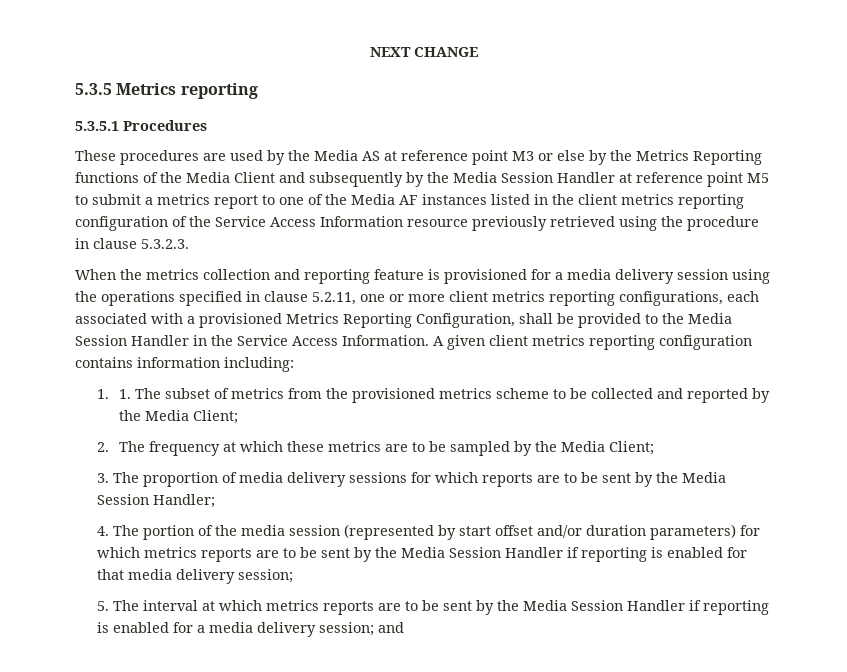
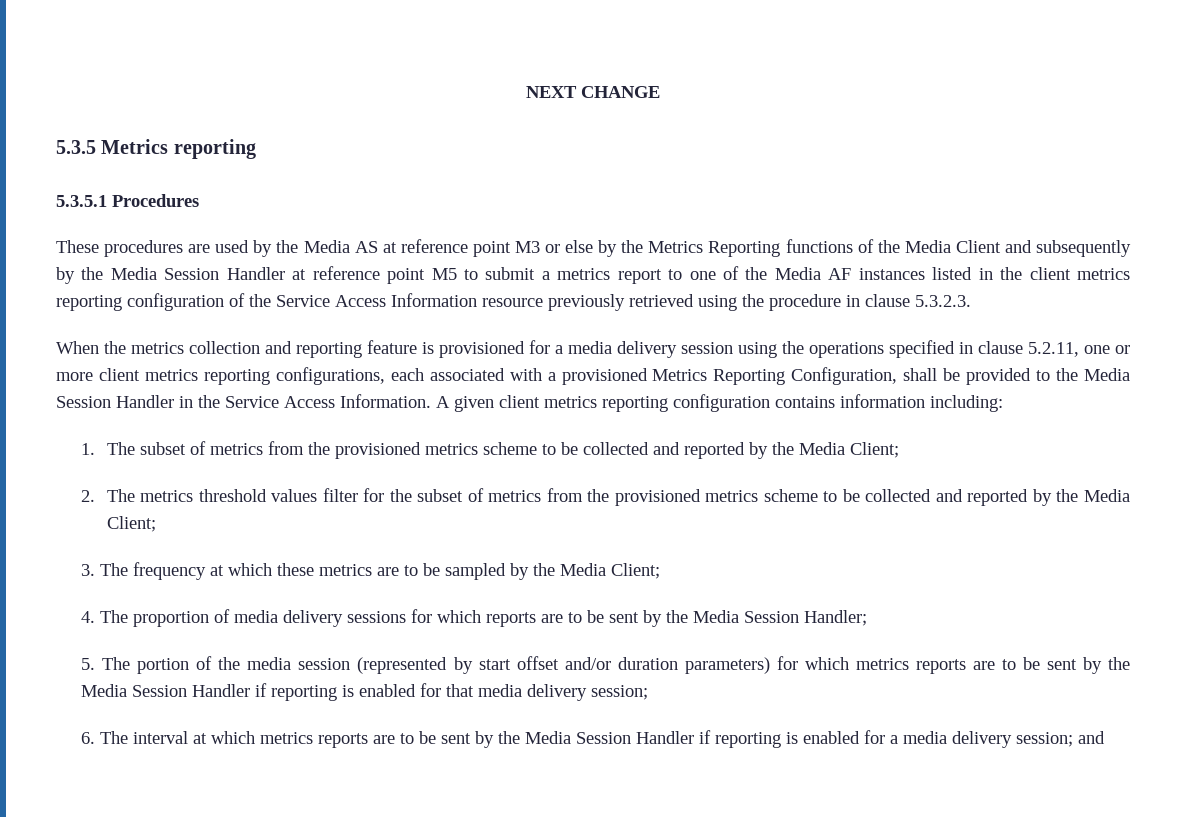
- 1. 1. The subset of metrics from the provisioned metrics scheme to be collected and reported by the Media Client;
+ 1. The subset of metrics from the provisioned metrics scheme to be collected and reported by the Media Client;
- 2. The frequency at which these metrics are to be sampled by the Media Client;
+ 2. The metrics threshold values filter for the subset of metrics from the provisioned metrics scheme to be collected and reported by the Media Client;
+ 3. The frequency at which these metrics are to be sampled by the Media Client;
- 3. The proportion of media delivery sessions for which reports are to be sent by the Media Session Handler;
+ 4. The proportion of media delivery sessions for which reports are to be sent by the Media Session Handler;
- 4. The portion of the media session (represented by start offset and/or duration parameters) for which metrics reports are to be sent by the Media Session Handler if reporting is enabled for that media delivery session;
+ 5. The portion of the media session (represented by start offset and/or duration parameters) for which metrics reports are to be sent by the Media Session Handler if reporting is enabled for that media delivery session;
- 5. The interval at which metrics reports are to be sent by the Media Session Handler if reporting is enabled for a media delivery session; and
+ 6. The interval at which metrics reports are to be sent by the Media Session Handler if reporting is enabled for a media delivery session; and

